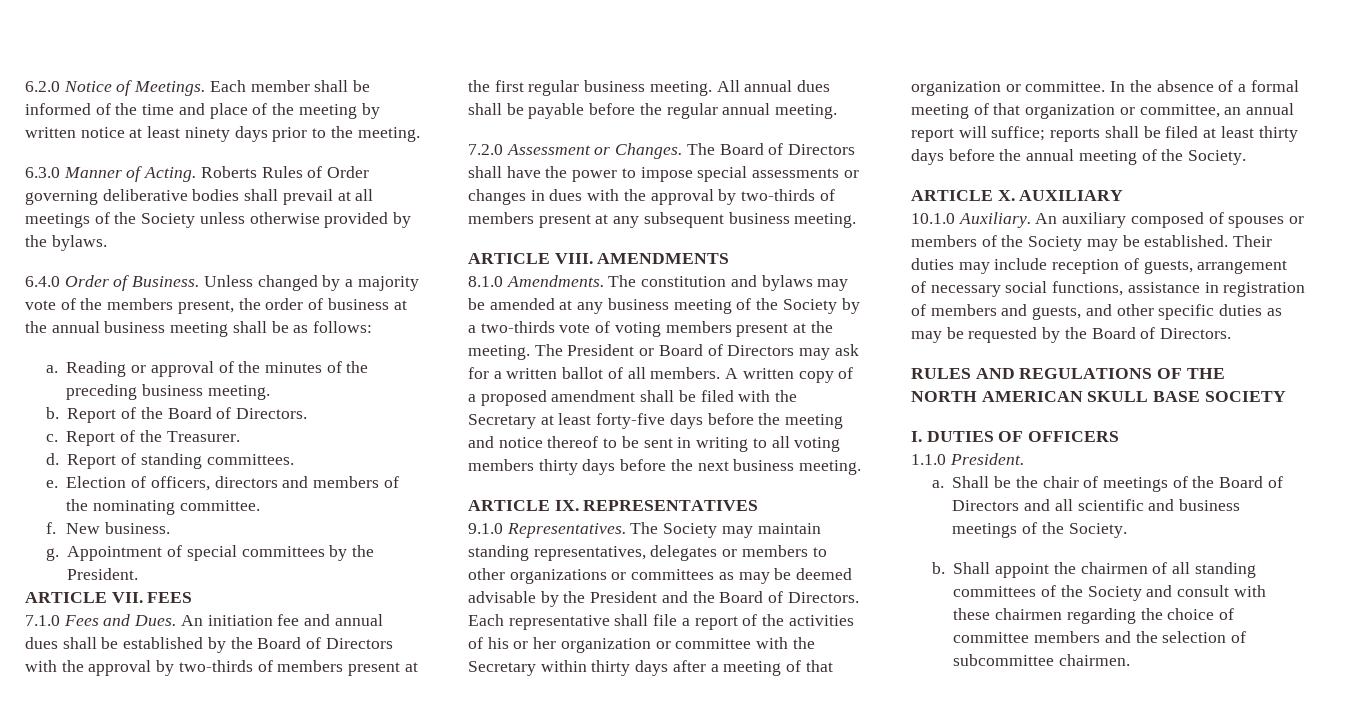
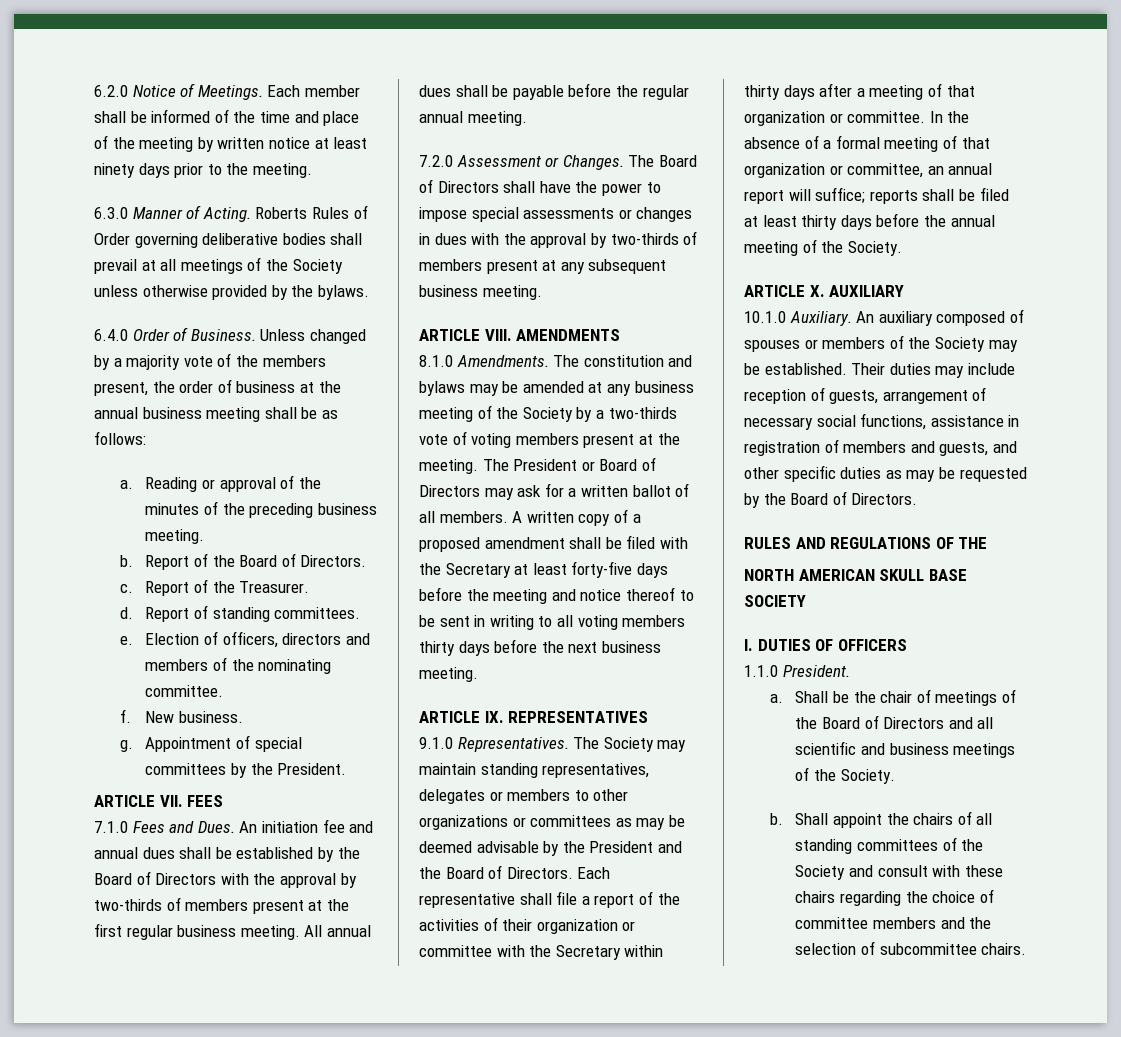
- Each representative shall file a report of the activities of his or her organization or committee with the Secretary within thirty days after a meeting of that organization or committee.
+ Each representative shall file a report of the activities of their organization or committee with the Secretary within thirty days after a meeting of that organization or committee.
- Shall appoint the chairmen of all standing committees of the Society and consult with these chairmen regarding the choice of committee members and the selection of subcommittee chairmen.
+ Shall appoint the chairs of all standing committees of the Society and consult with these chairs regarding the choice of committee members and the selection of subcommittee chairs.

